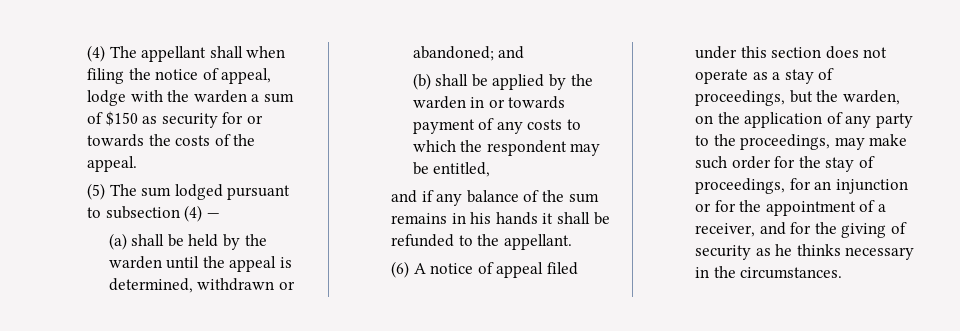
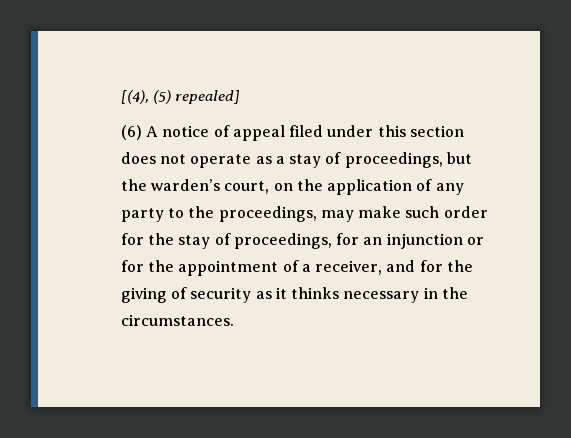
- (4) The appellant shall when filing the notice of appeal, lodge with the warden a sum of $150 as security for or towards the costs of the appeal.
- (5) The sum lodged pursuant to subsection (4) —
- (a) shall be held by the warden until the appeal is determined, withdrawn or abandoned; and
- (b) shall be applied by the warden in or towards payment of any costs to which the respondent may be entitled,
- and if any balance of the sum remains in his hands it shall be refunded to the appellant.
+ [(4), (5) repealed]
- (6) A notice of appeal filed under this section does not operate as a stay of proceedings, but the warden, on the application of any party to the proceedings, may make such order for the stay of proceedings, for an injunction or for the appointment of a receiver, and for the giving of security as he thinks necessary in the circumstances.
+ (6) A notice of appeal filed under this section does not operate as a stay of proceedings, but the warden’s court, on the application of any party to the proceedings, may make such order for the stay of proceedings, for an injunction or for the appointment of a receiver, and for the giving of security as it thinks necessary in the circumstances.

